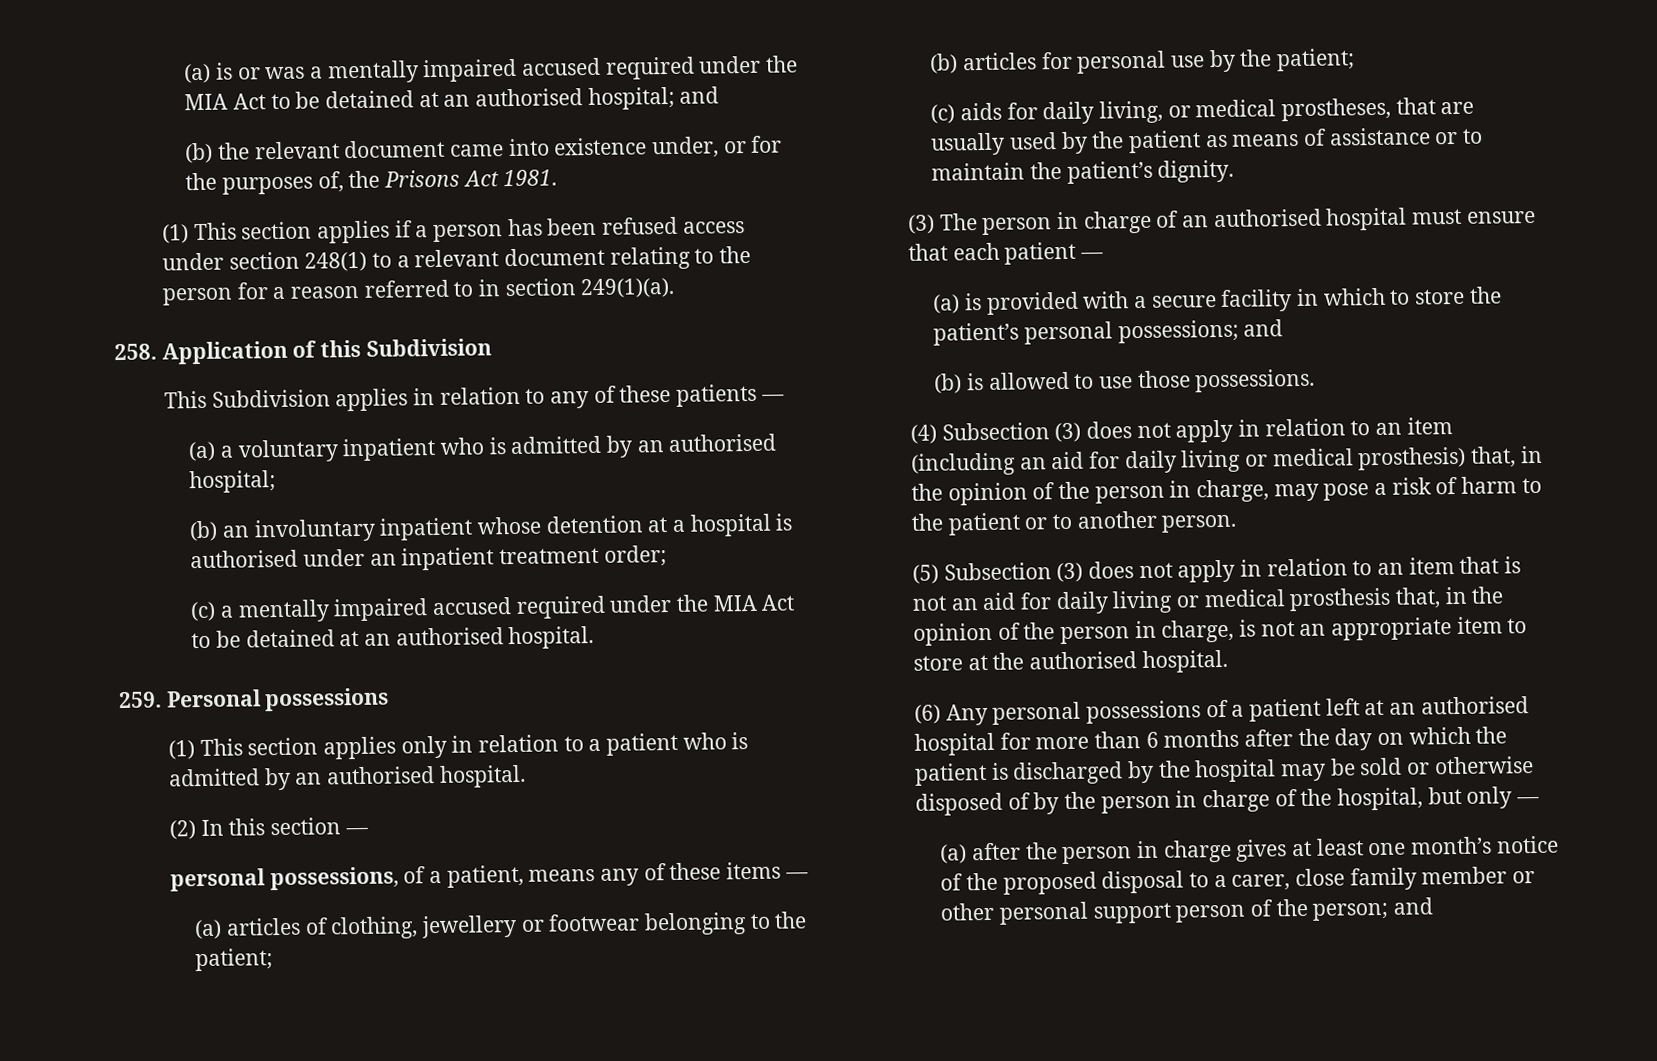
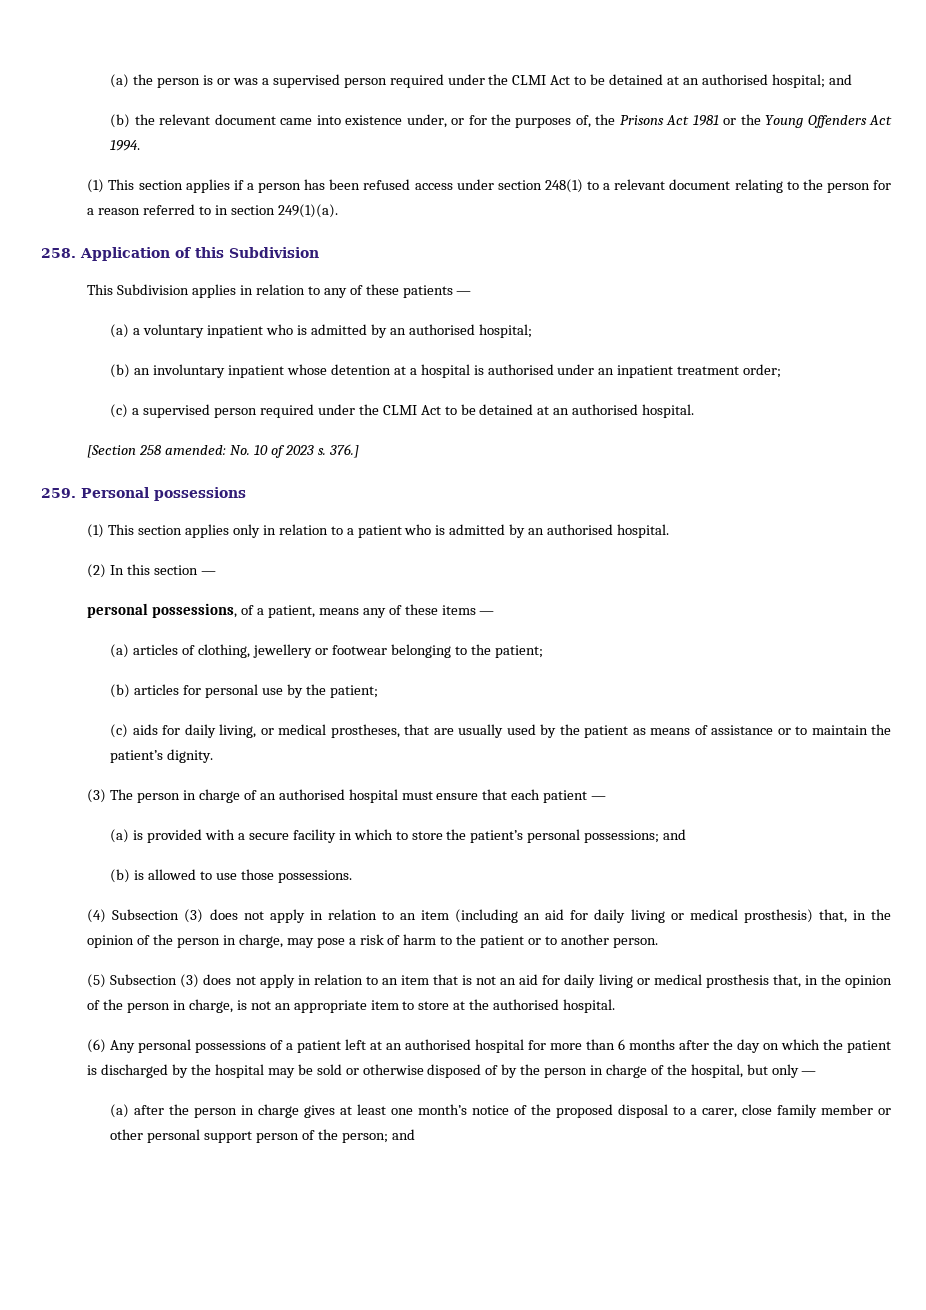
- (a) is or was a mentally impaired accused required under the MIA Act to be detained at an authorised hospital; and
+ (a) the person is or was a supervised person required under the CLMI Act to be detained at an authorised hospital; and
- (b) the relevant document came into existence under, or for the purposes of, the Prisons Act 1981.
+ (b) the relevant document came into existence under, or for the purposes of, the Prisons Act 1981 or the Young Offenders Act 1994.
- (c) a mentally impaired accused required under the MIA Act to be detained at an authorised hospital.
+ (c) a supervised person required under the CLMI Act to be detained at an authorised hospital.
+ [Section 258 amended: No. 10 of 2023 s. 376.]

